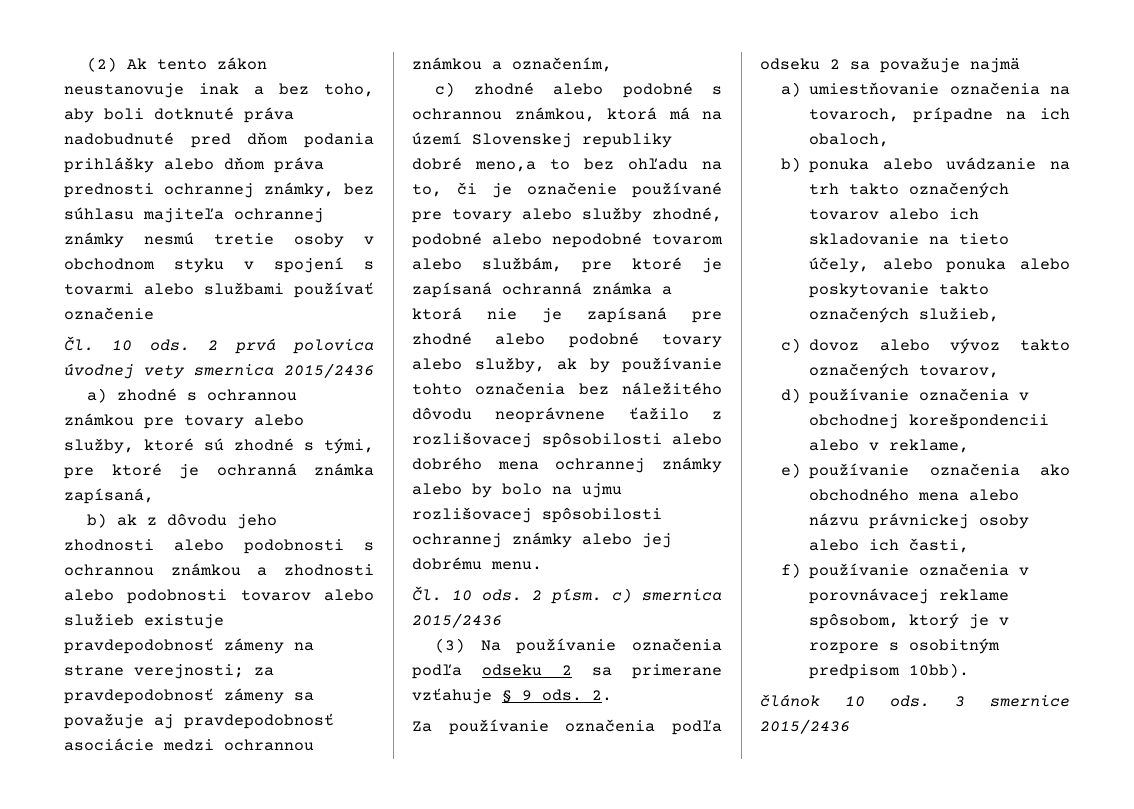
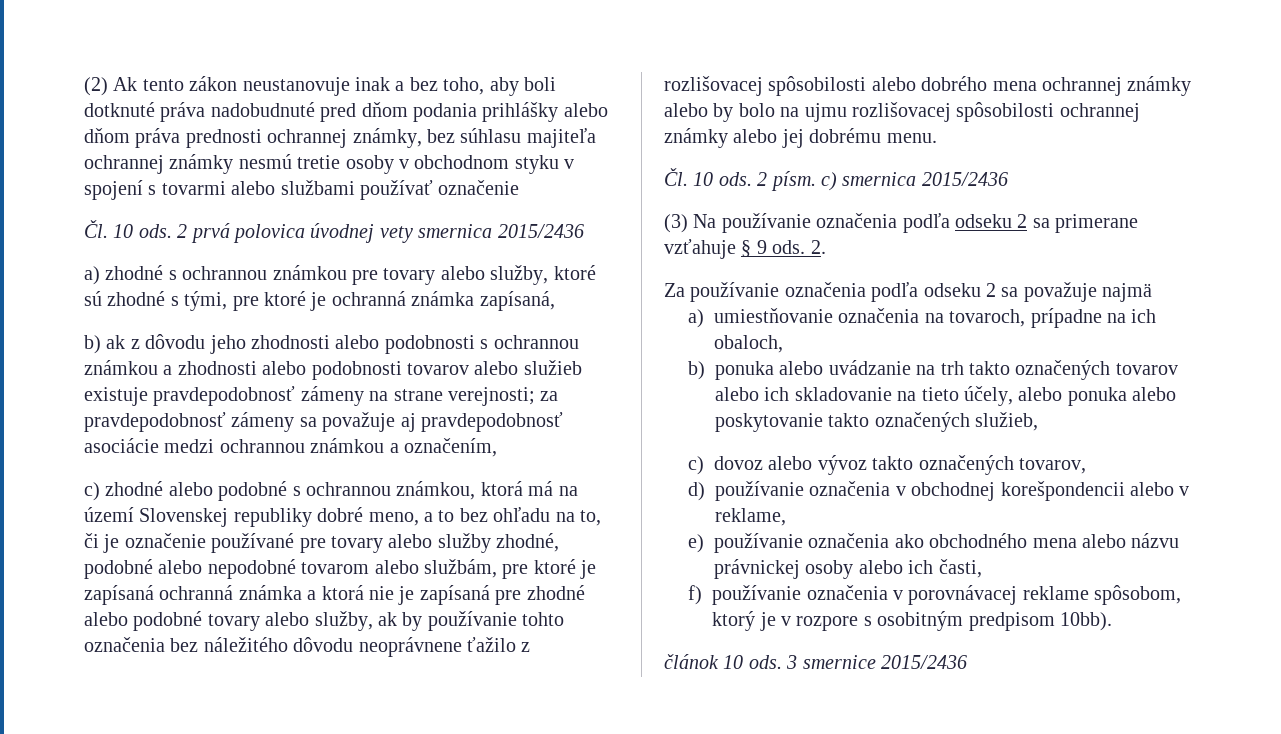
- c) zhodné alebo podobné s ochrannou známkou, ktorá má na území Slovenskej republiky dobré meno,a to bez ohľadu na to, či je označenie používané pre tovary alebo služby zhodné, podobné alebo nepodobné tovarom alebo službám, pre ktoré je zapísaná ochranná známka a ktorá nie je zapísaná pre zhodné alebo podobné tovary alebo služby, ak by používanie tohto označenia bez náležitého dôvodu neoprávnene ťažilo z rozlišovacej spôsobilosti alebo dobrého mena ochrannej známky alebo by bolo na ujmu rozlišovacej spôsobilosti ochrannej známky alebo jej dobrému menu.
+ c) zhodné alebo podobné s ochrannou známkou, ktorá má na území Slovenskej republiky dobré meno, a to bez ohľadu na to, či je označenie používané pre tovary alebo služby zhodné, podobné alebo nepodobné tovarom alebo službám, pre ktoré je zapísaná ochranná známka a ktorá nie je zapísaná pre zhodné alebo podobné tovary alebo služby, ak by používanie tohto označenia bez náležitého dôvodu neoprávnene ťažilo z rozlišovacej spôsobilosti alebo dobrého mena ochrannej známky alebo by bolo na ujmu rozlišovacej spôsobilosti ochrannej známky alebo jej dobrému menu.

